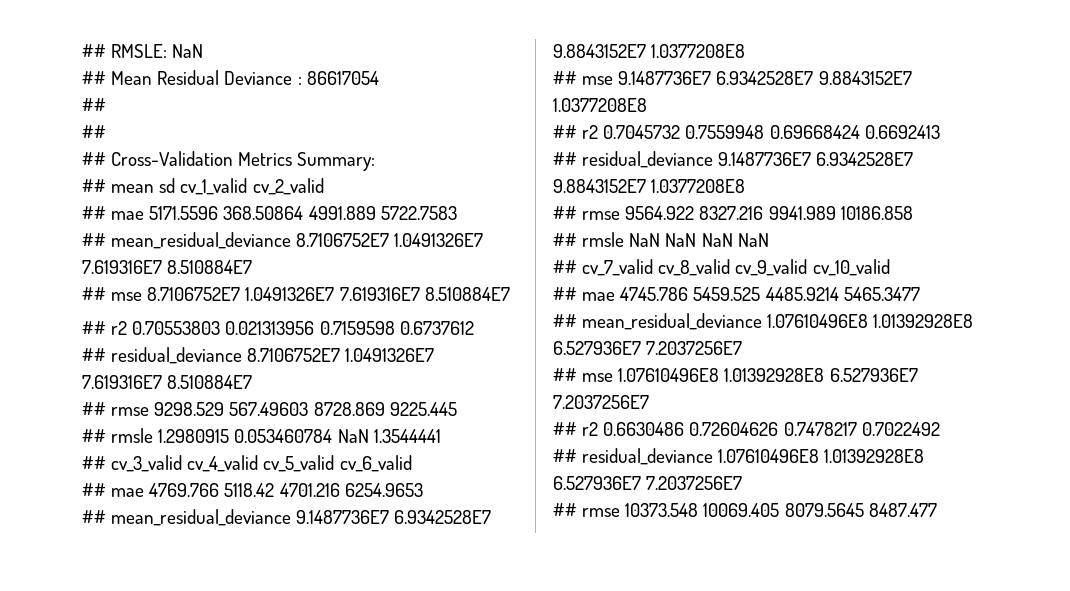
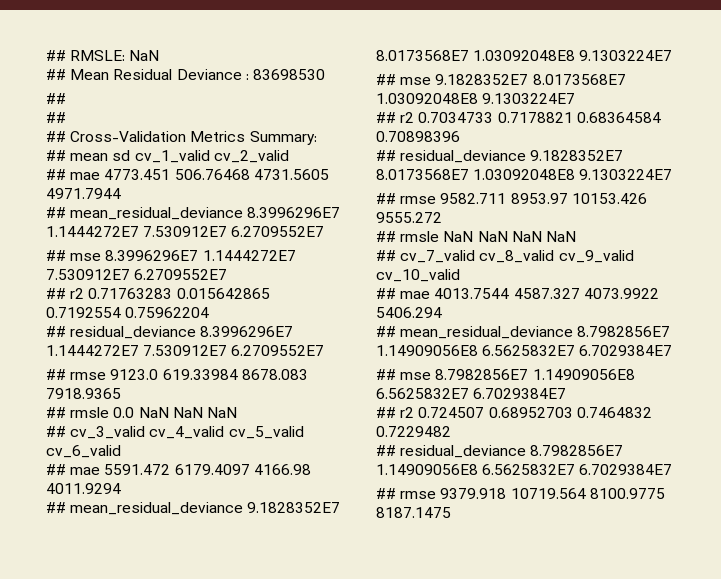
- ## Mean Residual Deviance : 86617054
+ ## Mean Residual Deviance : 83698530
- ## mae 5171.5596 368.50864 4991.889 5722.7583
- ## mean_residual_deviance 8.7106752E7 1.0491326E7 7.619316E7 8.510884E7
- ## mse 8.7106752E7 1.0491326E7 7.619316E7 8.510884E7
- ## r2 0.70553803 0.021313956 0.7159598 0.6737612
- ## residual_deviance 8.7106752E7 1.0491326E7 7.619316E7 8.510884E7
- ## rmse 9298.529 567.49603 8728.869 9225.445
- ## rmsle 1.2980915 0.053460784 NaN 1.3544441
+ ## mae 4773.451 506.76468 4731.5605 4971.7944
+ ## mean_residual_deviance 8.3996296E7 1.1444272E7 7.530912E7 6.2709552E7
+ ## mse 8.3996296E7 1.1444272E7 7.530912E7 6.2709552E7
+ ## r2 0.71763283 0.015642865 0.7192554 0.75962204
+ ## residual_deviance 8.3996296E7 1.1444272E7 7.530912E7 6.2709552E7
+ ## rmse 9123.0 619.33984 8678.083 7918.9365
+ ## rmsle 0.0 NaN NaN NaN
- ## mae 4769.766 5118.42 4701.216 6254.9653
- ## mean_residual_deviance 9.1487736E7 6.9342528E7 9.8843152E7 1.0377208E8
- ## mse 9.1487736E7 6.9342528E7 9.8843152E7 1.0377208E8
- ## r2 0.7045732 0.7559948 0.69668424 0.6692413
- ## residual_deviance 9.1487736E7 6.9342528E7 9.8843152E7 1.0377208E8
- ## rmse 9564.922 8327.216 9941.989 10186.858
+ ## mae 5591.472 6179.4097 4166.98 4011.9294
+ ## mean_residual_deviance 9.1828352E7 8.0173568E7 1.03092048E8 9.1303224E7
+ ## mse 9.1828352E7 8.0173568E7 1.03092048E8 9.1303224E7
+ ## r2 0.7034733 0.7178821 0.68364584 0.70898396
+ ## residual_deviance 9.1828352E7 8.0173568E7 1.03092048E8 9.1303224E7
+ ## rmse 9582.711 8953.97 10153.426 9555.272
- ## mae 4745.786 5459.525 4485.9214 5465.3477
- ## mean_residual_deviance 1.07610496E8 1.01392928E8 6.527936E7 7.2037256E7
- ## mse 1.07610496E8 1.01392928E8 6.527936E7 7.2037256E7
- ## r2 0.6630486 0.72604626 0.7478217 0.7022492
- ## residual_deviance 1.07610496E8 1.01392928E8 6.527936E7 7.2037256E7
- ## rmse 10373.548 10069.405 8079.5645 8487.477
+ ## mae 4013.7544 4587.327 4073.9922 5406.294
+ ## mean_residual_deviance 8.7982856E7 1.14909056E8 6.5625832E7 6.7029384E7
+ ## mse 8.7982856E7 1.14909056E8 6.5625832E7 6.7029384E7
+ ## r2 0.724507 0.68952703 0.7464832 0.7229482
+ ## residual_deviance 8.7982856E7 1.14909056E8 6.5625832E7 6.7029384E7
+ ## rmse 9379.918 10719.564 8100.9775 8187.1475

